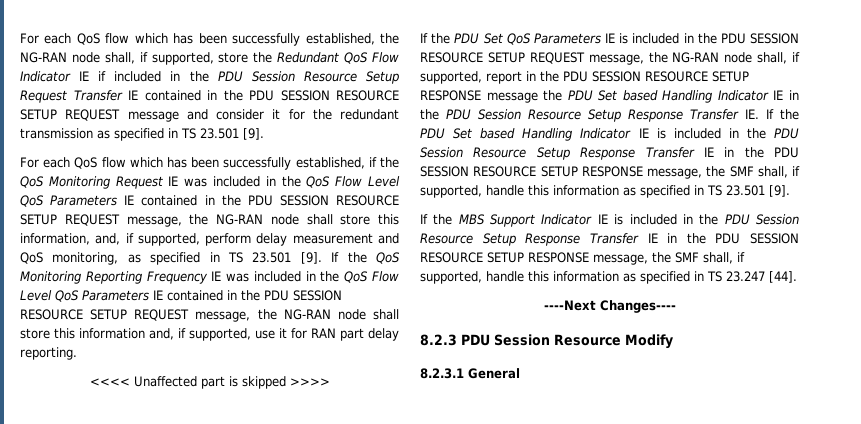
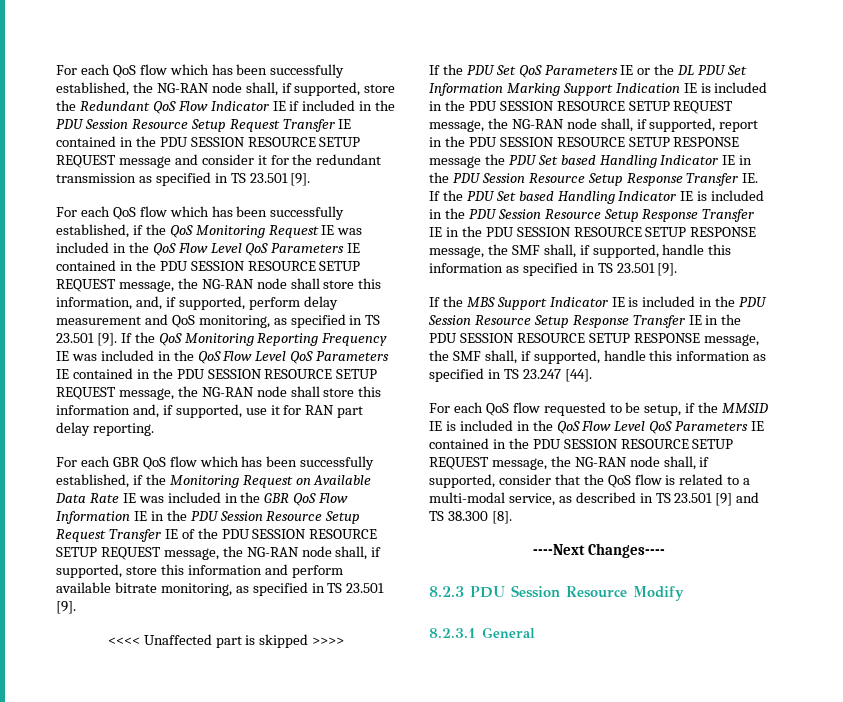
+ For each GBR QoS flow which has been successfully established, if the Monitoring Request on Available Data Rate IE was included in the GBR QoS Flow Information IE in the PDU Session Resource Setup Request Transfer IE of the PDU SESSION RESOURCE SETUP REQUEST message, the NG-RAN node shall, if supported, store this information and perform available bitrate monitoring, as specified in TS 23.501 [9].
- If the PDU Set QoS Parameters IE is included in the PDU SESSION RESOURCE SETUP REQUEST message, the NG-RAN node shall, if supported, report in the PDU SESSION RESOURCE SETUP RESPONSE message the PDU Set based Handling Indicator IE in the PDU Session Resource Setup Response Transfer IE. If the PDU Set based Handling Indicator IE is included in the PDU Session Resource Setup Response Transfer IE in the PDU SESSION RESOURCE SETUP RESPONSE message, the SMF shall, if supported, handle this information as specified in TS 23.501 [9].
+ If the PDU Set QoS Parameters IE or the DL PDU Set Information Marking Support Indication IE is included in the PDU SESSION RESOURCE SETUP REQUEST message, the NG-RAN node shall, if supported, report in the PDU SESSION RESOURCE SETUP RESPONSE message the PDU Set based Handling Indicator IE in the PDU Session Resource Setup Response Transfer IE. If the PDU Set based Handling Indicator IE is included in the PDU Session Resource Setup Response Transfer IE in the PDU SESSION RESOURCE SETUP RESPONSE message, the SMF shall, if supported, handle this information as specified in TS 23.501 [9].
+ For each QoS flow requested to be setup, if the MMSID IE is included in the QoS Flow Level QoS Parameters IE contained in the PDU SESSION RESOURCE SETUP REQUEST message, the NG-RAN node shall, if supported, consider that the QoS flow is related to a multi-modal service, as described in TS 23.501 [9] and TS 38.300 [8].

